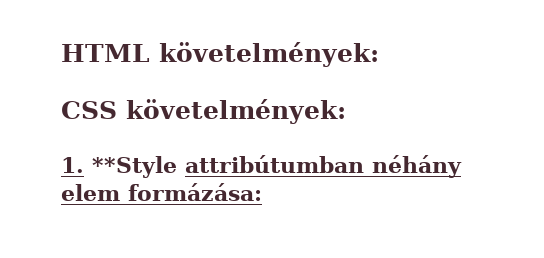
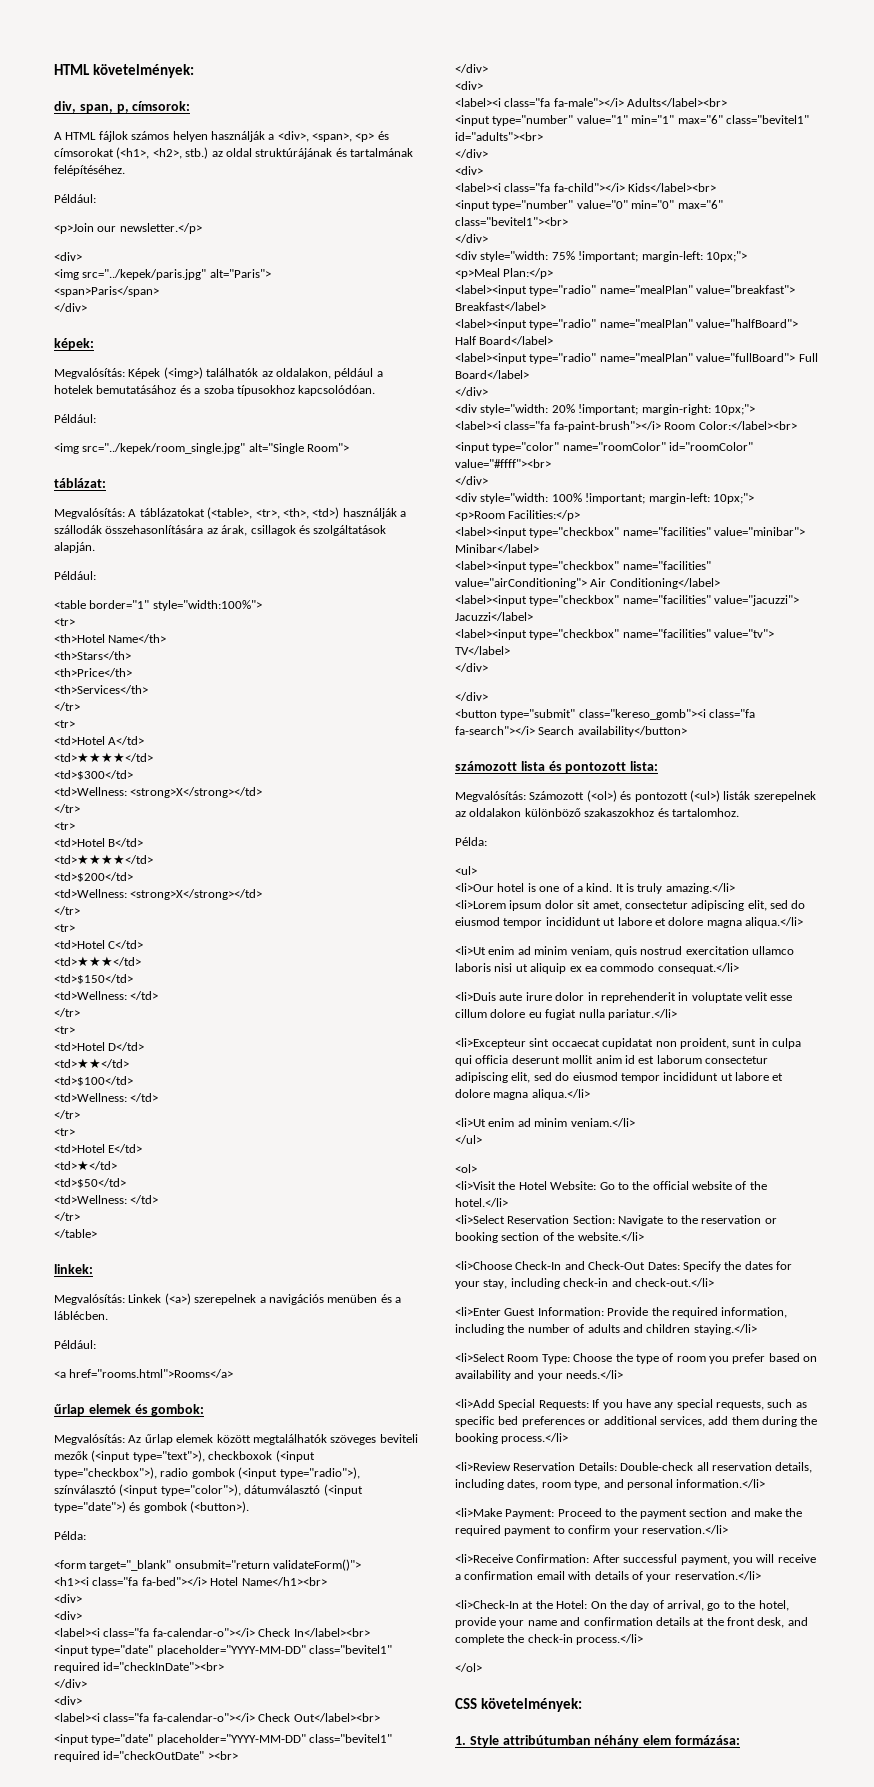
+ div, span, p, címsorok:
+ A HTML fájlok számos helyen használják a <div>, <span>, <p> és címsorokat (<h1>, <h2>, stb.) az oldal struktúrájának és tartalmának felépítéséhez.
+ Például:
+ <p>Join our newsletter.</p>
+ <div>
+ <img src="../kepek/paris.jpg" alt="Paris">
+ <span>Paris</span>
+ </div>
+ képek:
+ Megvalósítás: Képek (<img>) találhatók az oldalakon, például a hotelek bemutatásához és a szoba típusokhoz kapcsolódóan.
+ Például:
+ <img src="../kepek/room_single.jpg" alt="Single Room">
+ táblázat:
+ Megvalósítás: A táblázatokat (<table>, <tr>, <th>, <td>) használják a szállodák összehasonlítására az árak, csillagok és szolgáltatások alapján.
+ Például:
+ <table border="1" style="width:100%">
+ <tr>
+ <th>Hotel Name</th>
+ <th>Stars</th>
+ <th>Price</th>
+ <th>Services</th>
+ </tr>
+ <tr>
+ <td>Hotel A</td>
+ <td>★★★★</td>
+ <td>$300</td>
+ <td>Wellness: <strong>X</strong></td>
+ </tr>
+ <tr>
+ <td>Hotel B</td>
+ <td>★★★★</td>
+ <td>$200</td>
+ <td>Wellness: <strong>X</strong></td>
+ </tr>
+ <tr>
+ <td>Hotel C</td>
+ <td>★★★</td>
+ <td>$150</td>
+ <td>Wellness: </td>
+ </tr>
+ <tr>
+ <td>Hotel D</td>
+ <td>★★</td>
+ <td>$100</td>
+ <td>Wellness: </td>
+ </tr>
+ <tr>
+ <td>Hotel E</td>
+ <td>★</td>
+ <td>$50</td>
+ <td>Wellness: </td>
+ </tr>
+ </table>
+ linkek:
+ Megvalósítás: Linkek (<a>) szerepelnek a navigációs menüben és a láblécben.
+ Például:
+ <a href="rooms.html">Rooms</a>
+ űrlap elemek és gombok:
+ Megvalósítás: Az űrlap elemek között megtalálhatók szöveges beviteli mezők (<input type="text">), checkboxok (<input type="checkbox">), radio gombok (<input type="radio">), színválasztó (<input type="color">), dátumválasztó (<input type="date">) és gombok (<button>).
+ Példa:
+ <form target="_blank" onsubmit="return validateForm()">
+ <h1><i class="fa fa-bed"></i> Hotel Name</h1><br>
+ <div>
+ <div>
+ <label><i class="fa fa-calendar-o"></i> Check In</label><br>
+ <input type="date" placeholder="YYYY-MM-DD" class="bevitel1" required id="checkInDate"><br>
+ </div>
+ <div>
+ <label><i class="fa fa-calendar-o"></i> Check Out</label><br>
+ <input type="date" placeholder="YYYY-MM-DD" class="bevitel1" required id="checkOutDate" ><br>
+ </div>
+ <div>
+ <label><i class="fa fa-male"></i> Adults</label><br>
+ <input type="number" value="1" min="1" max="6" class="bevitel1" id="adults"><br>
+ </div>
+ <div>
+ <label><i class="fa fa-child"></i> Kids</label><br>
+ <input type="number" value="0" min="0" max="6" class="bevitel1"><br>
+ </div>
+ <div style="width: 75% !important; margin-left: 10px;">
+ <p>Meal Plan:</p>
+ <label><input type="radio" name="mealPlan" value="breakfast"> Breakfast</label>
+ <label><input type="radio" name="mealPlan" value="halfBoard"> Half Board</label>
+ <label><input type="radio" name="mealPlan" value="fullBoard"> Full Board</label>
+ </div>
+ <div style="width: 20% !important; margin-right: 10px;">
+ <label><i class="fa fa-paint-brush"></i> Room Color:</label><br>
+ <input type="color" name="roomColor" id="roomColor" value="#ffff"><br>
+ </div>
+ <div style="width: 100% !important; margin-left: 10px;">
+ <p>Room Facilities:</p>
+ <label><input type="checkbox" name="facilities" value="minibar"> Minibar</label>
+ <label><input type="checkbox" name="facilities" value="airConditioning"> Air Conditioning</label>
+ <label><input type="checkbox" name="facilities" value="jacuzzi"> Jacuzzi</label>
+ <label><input type="checkbox" name="facilities" value="tv"> TV</label>
+ </div>
+ </div>
+ <button type="submit" class="kereso_gomb"><i class="fa fa-search"></i> Search availability</button>
+ számozott lista és pontozott lista:
+ Megvalósítás: Számozott (<ol>) és pontozott (<ul>) listák szerepelnek az oldalakon különböző szakaszokhoz és tartalomhoz.
+ Példa:
+ <ul>
+ <li>Our hotel is one of a kind. It is truly amazing.</li>
+ <li>Lorem ipsum dolor sit amet, consectetur adipiscing elit, sed do eiusmod tempor incididunt ut labore et dolore magna aliqua.</li>
+ <li>Ut enim ad minim veniam, quis nostrud exercitation ullamco laboris nisi ut aliquip ex ea commodo consequat.</li>
+ <li>Duis aute irure dolor in reprehenderit in voluptate velit esse cillum dolore eu fugiat nulla pariatur.</li>
+ <li>Excepteur sint occaecat cupidatat non proident, sunt in culpa qui officia deserunt mollit anim id est laborum consectetur adipiscing elit, sed do eiusmod tempor incididunt ut labore et dolore magna aliqua.</li>
+ <li>Ut enim ad minim veniam.</li>
+ </ul>
+ <ol>
+ <li>Visit the Hotel Website: Go to the official website of the hotel.</li>
+ <li>Select Reservation Section: Navigate to the reservation or booking section of the website.</li>
+ <li>Choose Check-In and Check-Out Dates: Specify the dates for your stay, including check-in and check-out.</li>
+ <li>Enter Guest Information: Provide the required information, including the number of adults and children staying.</li>
+ <li>Select Room Type: Choose the type of room you prefer based on availability and your needs.</li>
+ <li>Add Special Requests: If you have any special requests, such as specific bed preferences or additional services, add them during the booking process.</li>
+ <li>Review Reservation Details: Double-check all reservation details, including dates, room type, and personal information.</li>
+ <li>Make Payment: Proceed to the payment section and make the required payment to confirm your reservation.</li>
+ <li>Receive Confirmation: After successful payment, you will receive a confirmation email with details of your reservation.</li>
+ <li>Check-In at the Hotel: On the day of arrival, go to the hotel, provide your name and confirmation details at the front desk, and complete the check-in process.</li>
+ </ol>
- 1. **Style attribútumban néhány elem formázása:
+ 1. Style attribútumban néhány elem formázása:

